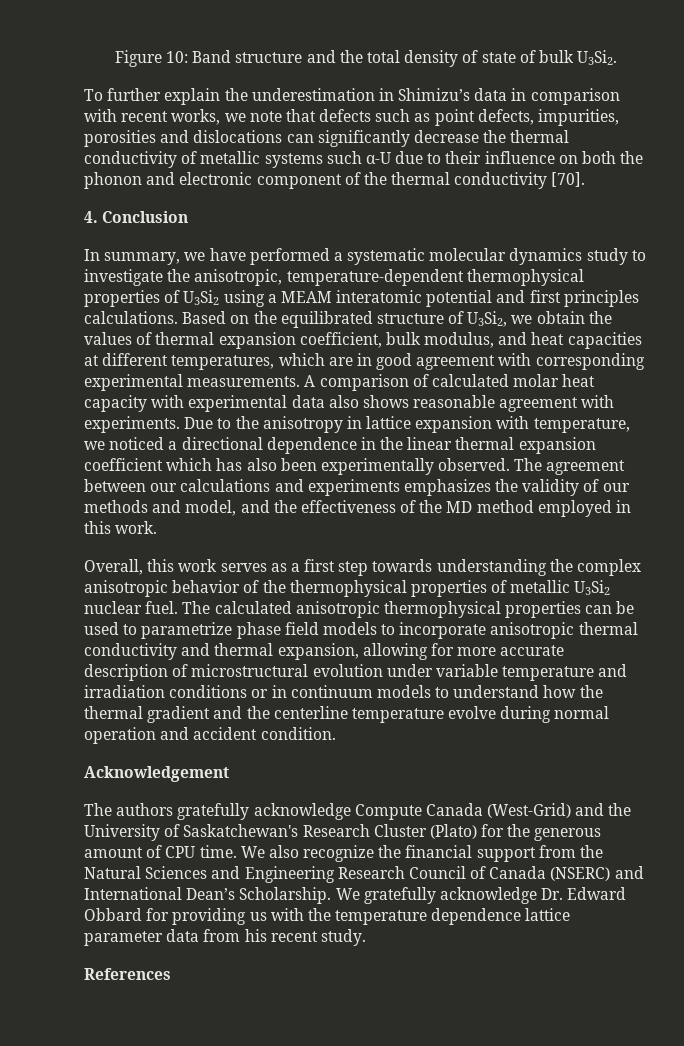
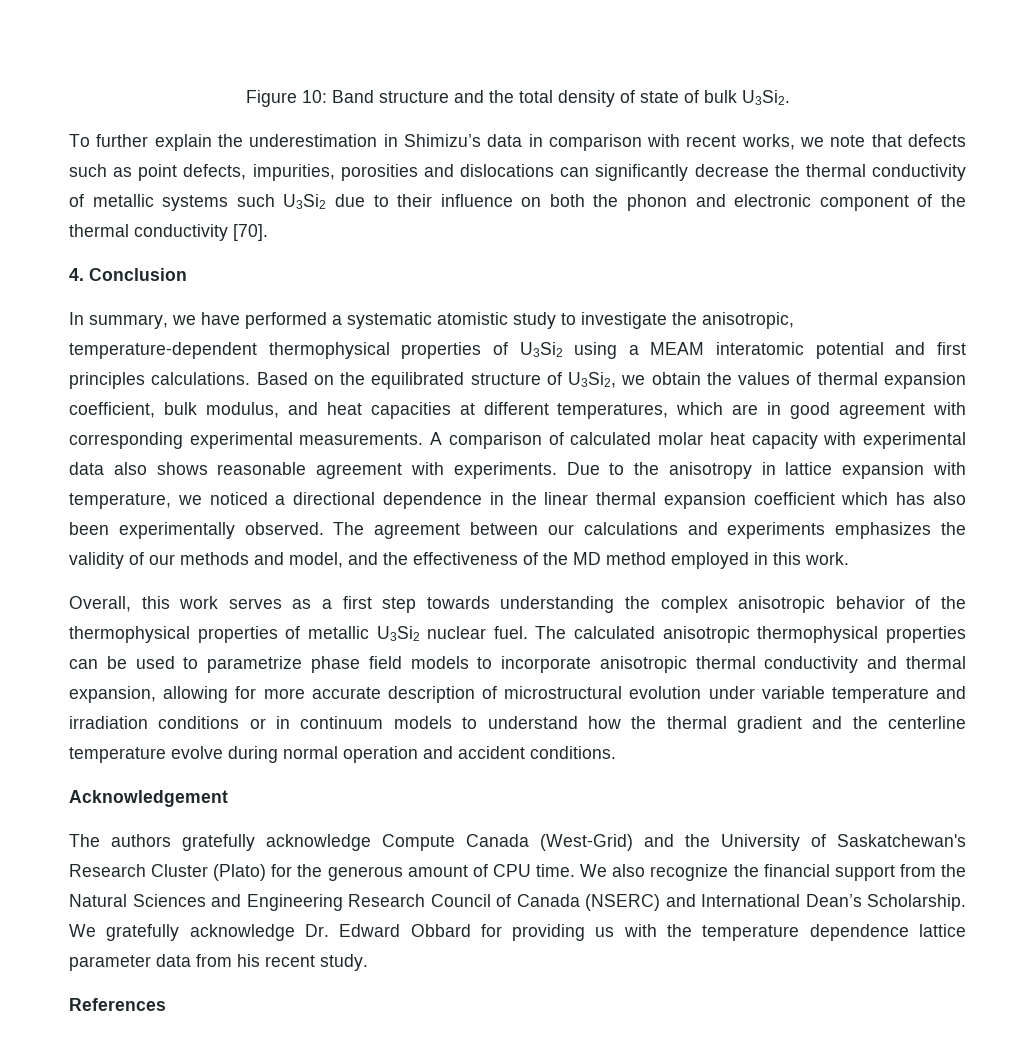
- To further explain the underestimation in Shimizu’s data in comparison with recent works, we note that defects such as point defects, impurities, porosities and dislocations can significantly decrease the thermal conductivity of metallic systems such α-U due to their influence on both the phonon and electronic component of the thermal conductivity [70].
+ To further explain the underestimation in Shimizu’s data in comparison with recent works, we note that defects such as point defects, impurities, porosities and dislocations can significantly decrease the thermal conductivity of metallic systems such U3Si2 due to their influence on both the phonon and electronic component of the thermal conductivity [70].
- In summary, we have performed a systematic molecular dynamics study to investigate the anisotropic, temperature-dependent thermophysical properties of U3Si2 using a MEAM interatomic potential and first principles calculations.
+ In summary, we have performed a systematic atomistic study to investigate the anisotropic, temperature-dependent thermophysical properties of U3Si2 using a MEAM interatomic potential and first principles calculations.
- The calculated anisotropic thermophysical properties can be used to parametrize phase field models to incorporate anisotropic thermal conductivity and thermal expansion, allowing for more accurate description of microstructural evolution under variable temperature and irradiation conditions or in continuum models to understand how the thermal gradient and the centerline temperature evolve during normal operation and accident condition.
+ The calculated anisotropic thermophysical properties can be used to parametrize phase field models to incorporate anisotropic thermal conductivity and thermal expansion, allowing for more accurate description of microstructural evolution under variable temperature and irradiation conditions or in continuum models to understand how the thermal gradient and the centerline temperature evolve during normal operation and accident conditions.

